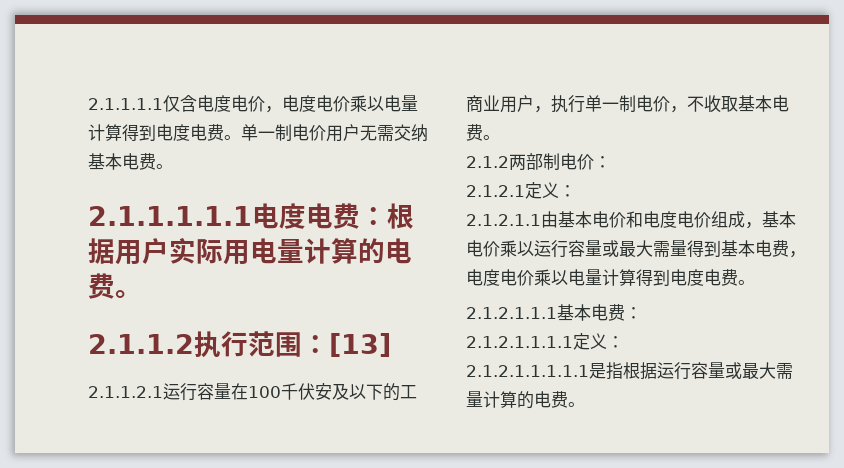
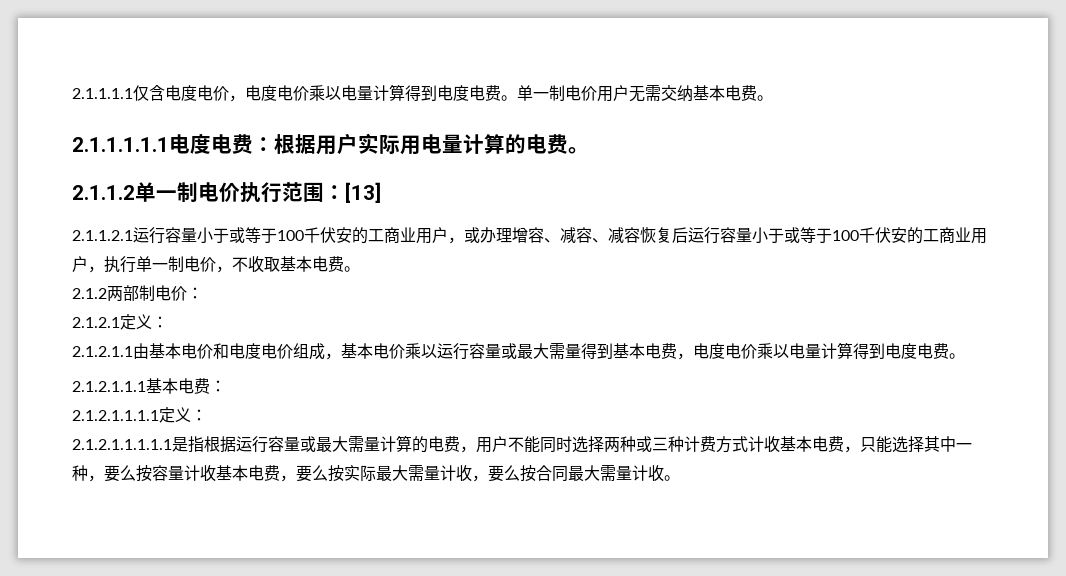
- 2.1.1.2执行范围：[13]
+ 2.1.1.2单一制电价执行范围：[13]
- 2.1.1.2.1运行容量在100千伏安及以下的工商业用户，执行单一制电价，不收取基本电费。
+ 2.1.1.2.1运行容量小于或等于100千伏安的工商业用户，或办理增容、减容、减容恢复后运行容量小于或等于100千伏安的工商业用户，执行单一制电价，不收取基本电费。
- 2.1.2.1.1.1.1.1是指根据运行容量或最大需量计算的电费。
+ 2.1.2.1.1.1.1.1是指根据运行容量或最大需量计算的电费，用户不能同时选择两种或三种计费方式计收基本电费，只能选择其中一种，要么按容量计收基本电费，要么按实际最大需量计收，要么按合同最大需量计收。

